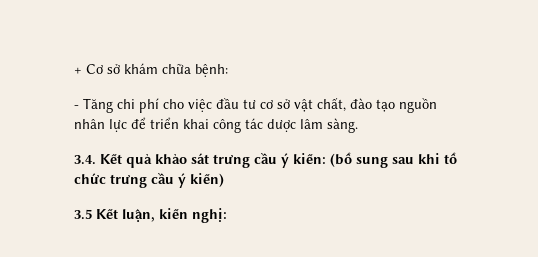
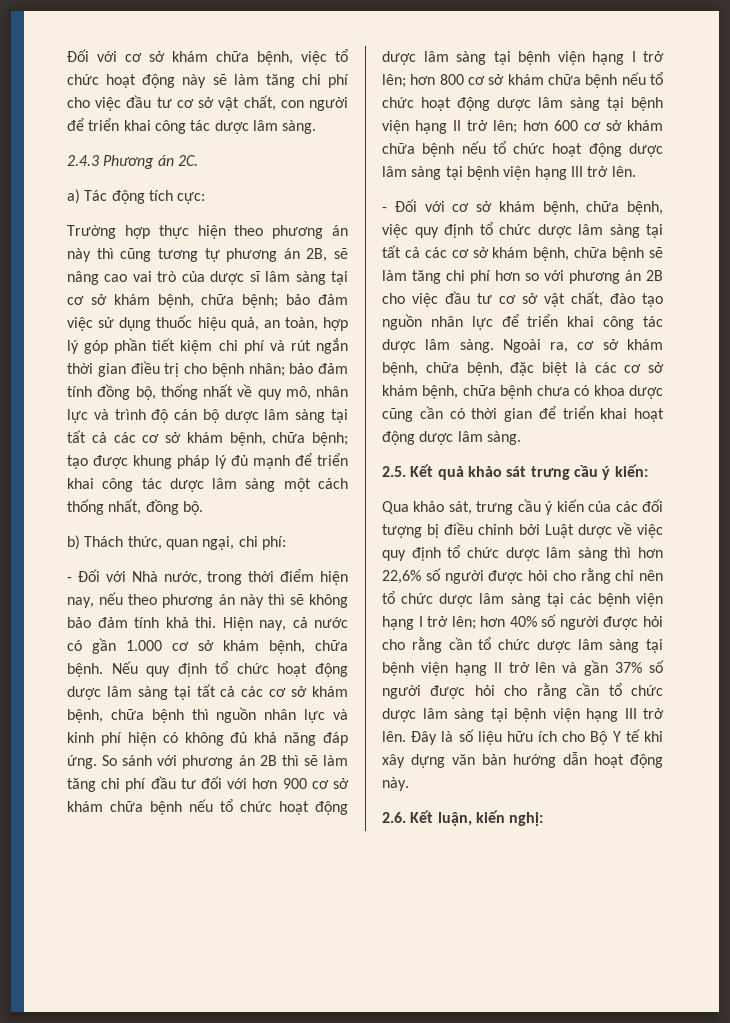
- + Cơ sở khám chữa bệnh:
- - Tăng chi phí cho việc đầu tư cơ sở vật chất, đào tạo nguồn nhân lực để triển khai công tác dược lâm sàng.
- 3.4. Kết quả khảo sát trưng cầu ý kiến: (bổ sung sau khi tổ chức trưng cầu ý kiến)
- 3.5 Kết luận, kiến nghị:
+ Đối với cơ sở khám chữa bệnh, việc tổ chức hoạt động này sẽ làm tăng chi phí cho việc đầu tư cơ sở vật chất, con người để triển khai công tác dược lâm sàng.
+ 2.4.3 Phương án 2C.
+ a) Tác động tích cực:
+ Trường hợp thực hiện theo phương án này thì cũng tương tự phương án 2B, sẽ nâng cao vai trò của dược sĩ lâm sàng tại cơ sở khám bệnh, chữa bệnh; bảo đảm việc sử dụng thuốc hiệu quả, an toàn, hợp lý góp phần tiết kiệm chi phí và rút ngắn thời gian điều trị cho bệnh nhân; bảo đảm tính đồng bộ, thống nhất về quy mô, nhân lực và trình độ cán bộ dược lâm sàng tại tất cả các cơ sở khám bệnh, chữa bệnh; tạo được khung pháp lý đủ mạnh để triển khai công tác dược lâm sàng một cách thống nhất, đồng bộ.
+ b) Thách thức, quan ngại, chi phí:
+ - Đối với Nhà nước, trong thời điểm hiện nay, nếu theo phương án này thì sẽ không bảo đảm tính khả thi. Hiện nay, cả nước có gần 1.000 cơ sở khám bệnh, chữa bệnh. Nếu quy định tổ chức hoạt động dược lâm sàng tại tất cả các cơ sở khám bệnh, chữa bệnh thì nguồn nhân lực và kinh phí hiện có không đủ khả năng đáp ứng. So sánh với phương án 2B thì sẽ làm tăng chi phí đầu tư đối với hơn 900 cơ sở khám chữa bệnh nếu tổ chức hoạt động dược lâm sàng tại bệnh viện hạng I trở lên; hơn 800 cơ sở khám chữa bệnh nếu tổ chức hoạt động dược lâm sàng tại bệnh viện hạng II trở lên; hơn 600 cơ sở khám chữa bệnh nếu tổ chức hoạt động dược lâm sàng tại bệnh viện hạng III trở lên.
+ - Đối với cơ sở khám bệnh, chữa bệnh, việc quy định tổ chức dược lâm sàng tại tất cả các cơ sở khám bệnh, chữa bệnh sẽ làm tăng chi phí hơn so với phương án 2B cho việc đầu tư cơ sở vật chất, đào tạo nguồn nhân lực để triển khai công tác dược lâm sàng. Ngoài ra, cơ sở khám bệnh, chữa bệnh, đặc biệt là các cơ sở khám bệnh, chữa bệnh chưa có khoa dược cũng cần có thời gian để triển khai hoạt động dược lâm sàng.
+ 2.5. Kết quả khảo sát trưng cầu ý kiến:
+ Qua khảo sát, trưng cầu ý kiến của các đối tượng bị điều chỉnh bởi Luật dược về việc quy định tổ chức dược lâm sàng thì hơn 22,6% số người được hỏi cho rằng chỉ nên tổ chức dược lâm sàng tại các bệnh viện hạng I trở lên; hơn 40% số người được hỏi cho rằng cần tổ chức dược lâm sàng tại bệnh viện hạng II trở lên và gần 37% số người được hỏi cho rằng cần tổ chức dược lâm sàng tại bệnh viện hạng III trở lên. Đây là số liệu hữu ích cho Bộ Y tế khi xây dựng văn bản hướng dẫn hoạt động này.
+ 2.6. Kết luận, kiến nghị:

